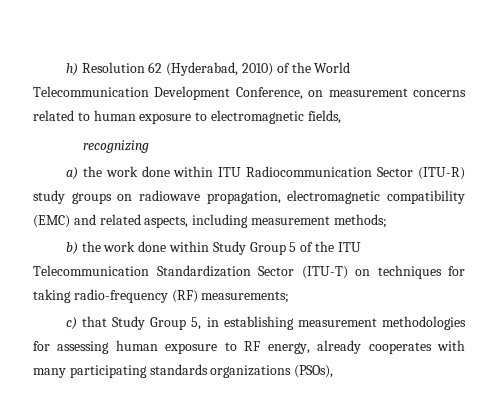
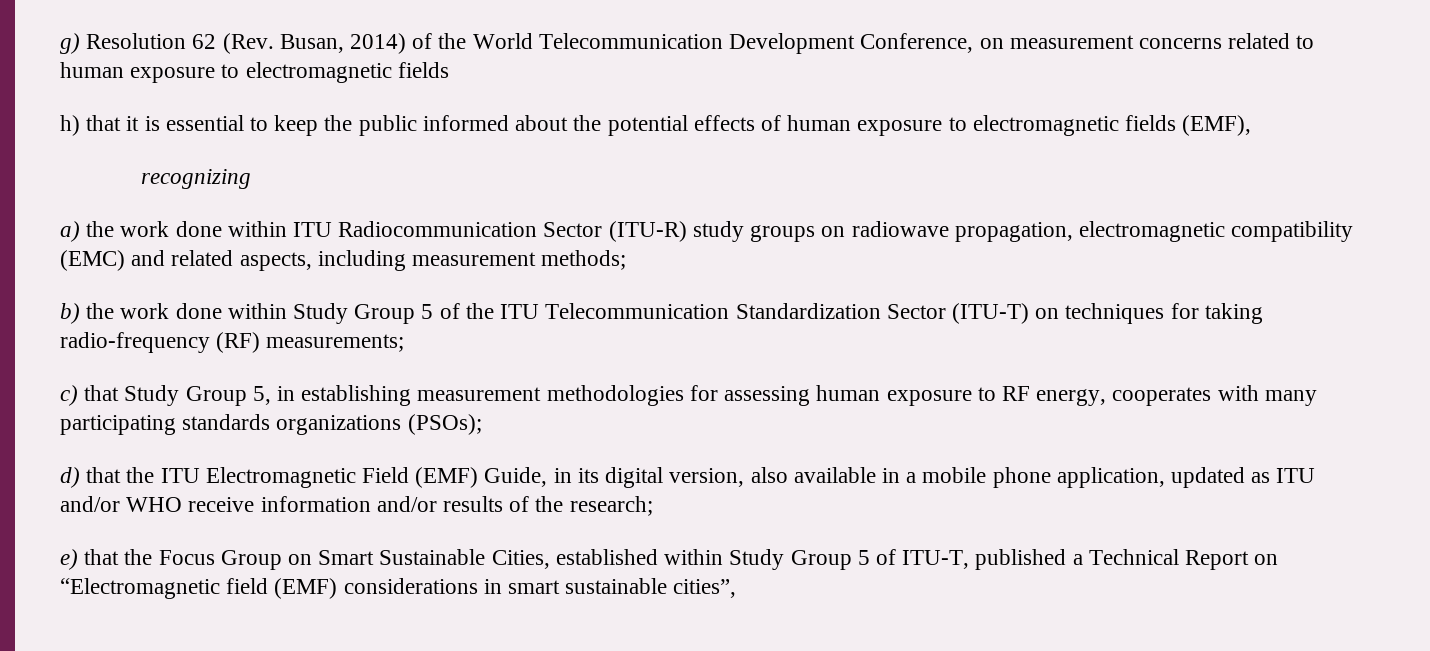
- h) Resolution 62 (Hyderabad, 2010) of the World Telecommunication Development Conference, on measurement concerns related to human exposure to electromagnetic fields,
+ g) Resolution 62 (Rev. Busan, 2014) of the World Telecommunication Development Conference, on measurement concerns related to human exposure to electromagnetic fields
+ h) that it is essential to keep the public informed about the potential effects of human exposure to electromagnetic fields (EMF),
- c) that Study Group 5, in establishing measurement methodologies for assessing human exposure to RF energy, already cooperates with many participating standards organizations (PSOs),
+ c) that Study Group 5, in establishing measurement methodologies for assessing human exposure to RF energy, cooperates with many participating standards organizations (PSOs);
+ d) that the ITU Electromagnetic Field (EMF) Guide, in its digital version, also available in a mobile phone application, updated as ITU and/or WHO receive information and/or results of the research;
+ e) that the Focus Group on Smart Sustainable Cities, established within Study Group 5 of ITU-T, published a Technical Report on “Electromagnetic field (EMF) considerations in smart sustainable cities”,

